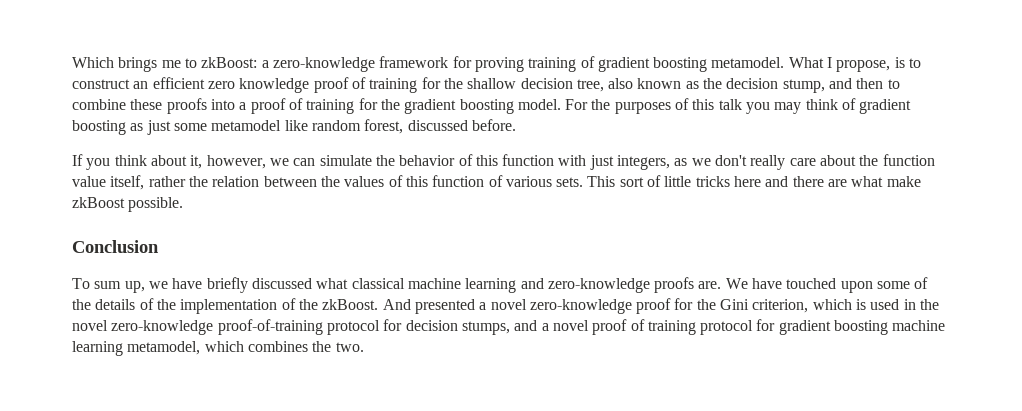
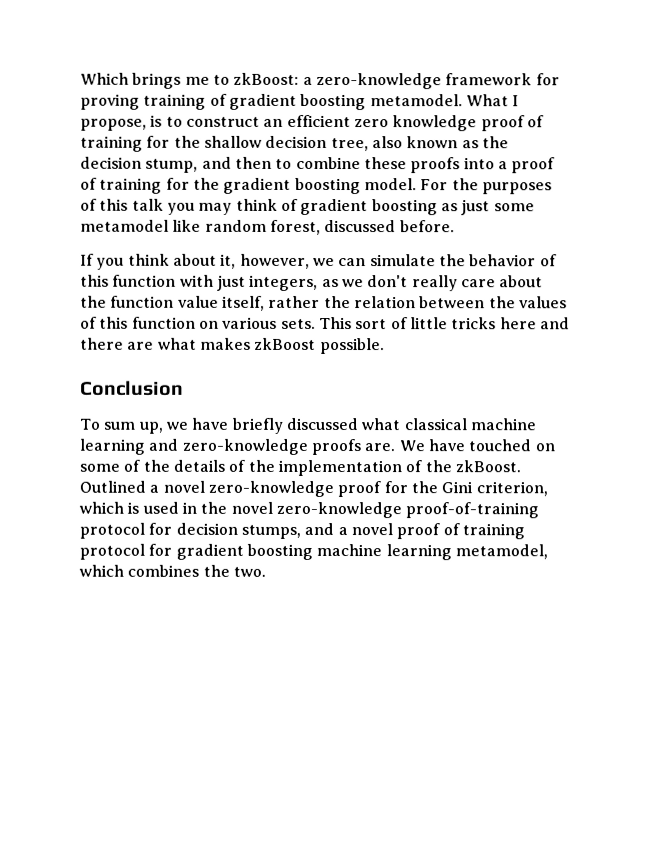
- If you think about it, however, we can simulate the behavior of this function with just integers, as we don't really care about the function value itself, rather the relation between the values of this function of various sets.
+ If you think about it, however, we can simulate the behavior of this function with just integers, as we don't really care about the function value itself, rather the relation between the values of this function on various sets.
- This sort of little tricks here and there are what make zkBoost possible.
+ This sort of little tricks here and there are what makes zkBoost possible.
- We have touched upon some of the details of the implementation of the zkBoost.
+ We have touched on some of the details of the implementation of the zkBoost.
- And presented a novel zero-knowledge proof for the Gini criterion, which is used in the novel zero-knowledge proof-of-training protocol for decision stumps, and a novel proof of training protocol for gradient boosting machine learning metamodel, which combines the two.
+ Outlined a novel zero-knowledge proof for the Gini criterion, which is used in the novel zero-knowledge proof-of-training protocol for decision stumps, and a novel proof of training protocol for gradient boosting machine learning metamodel, which combines the two.

